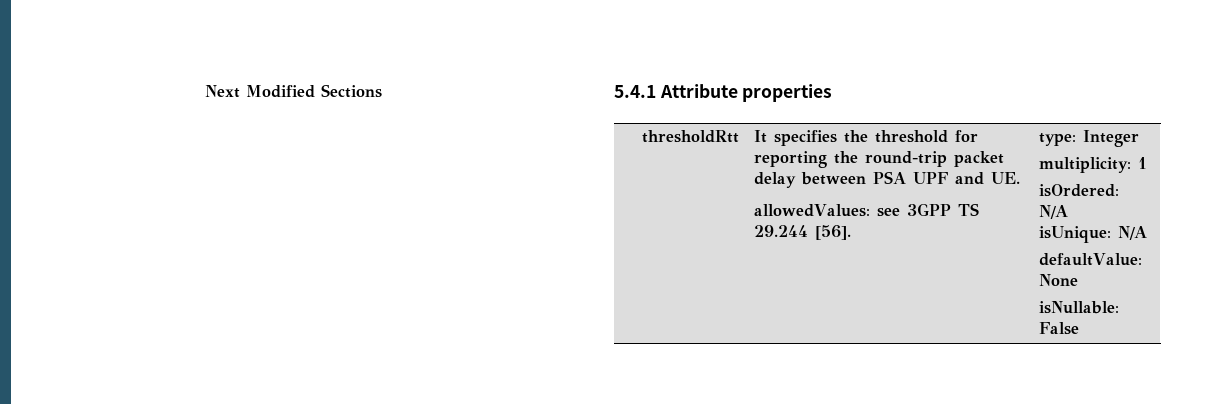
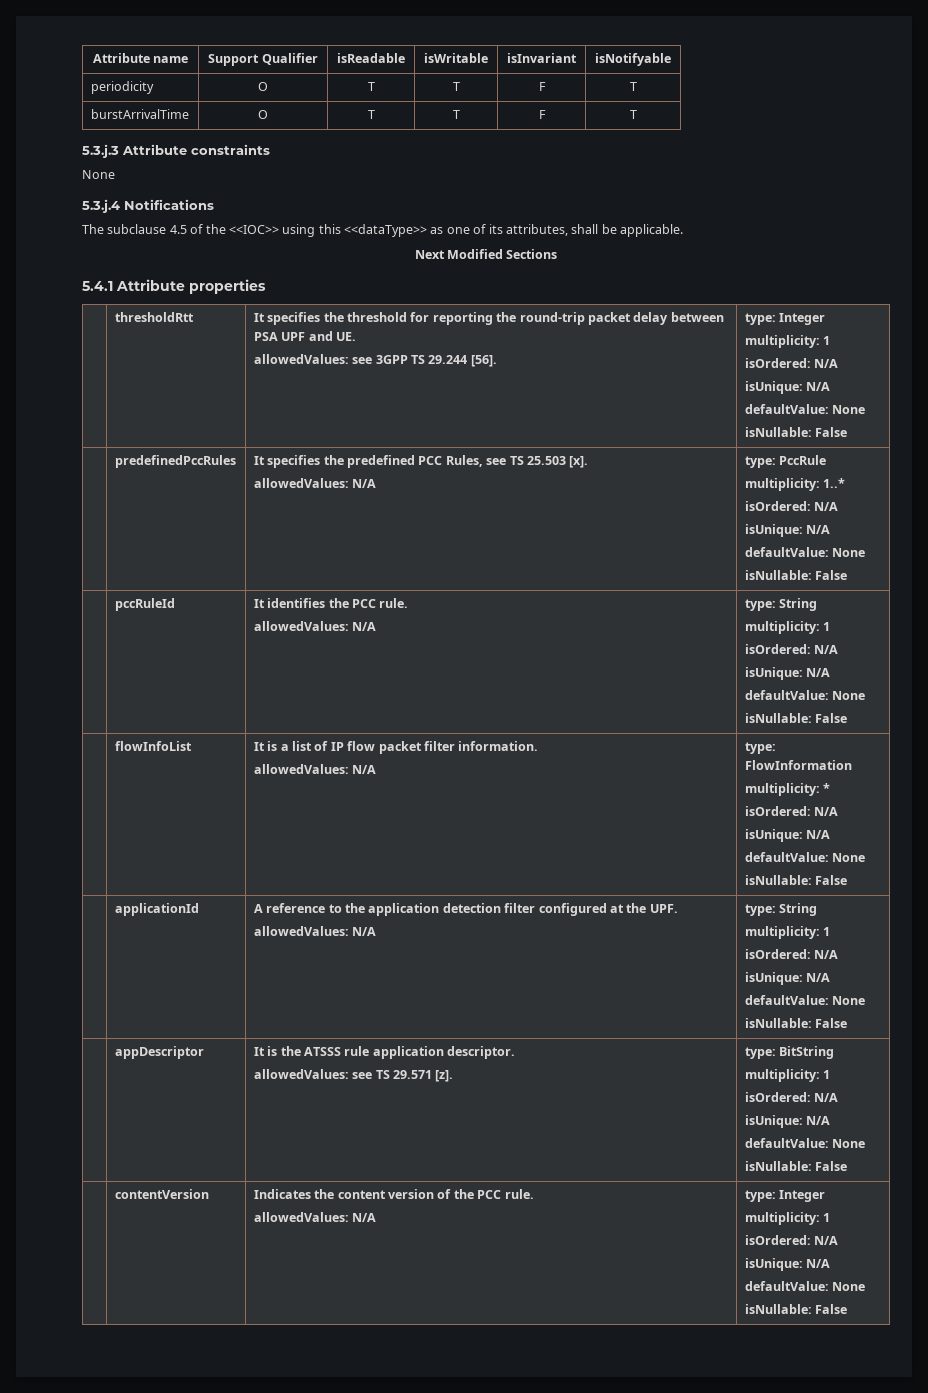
+ Attribute name | Support Qualifier | isReadable | isWritable | isInvariant | isNotifyable
+ periodicity | O | T | T | F | T
+ burstArrivalTime | O | T | T | F | T
+ 5.3.j.3 Attribute constraints
+ None
+ 5.3.j.4 Notifications
+ The subclause 4.5 of the <<IOC>> using this <<dataType>> as one of its attributes, shall be applicable.
+ | predefinedPccRules | It specifies the predefined PCC Rules, see TS 25.503 [x].
+ allowedValues: N/A | type: PccRule
+ multiplicity: 1..*
+ isOrdered: N/A
+ isUnique: N/A
+ defaultValue: None
+ isNullable: False
+ | pccRuleId | It identifies the PCC rule.
+ allowedValues: N/A | type: String
+ multiplicity: 1
+ isOrdered: N/A
+ isUnique: N/A
+ defaultValue: None
+ isNullable: False
+ | flowInfoList | It is a list of IP flow packet filter information.
+ allowedValues: N/A | type: FlowInformation
+ multiplicity: *
+ isOrdered: N/A
+ isUnique: N/A
+ defaultValue: None
+ isNullable: False
+ | applicationId | A reference to the application detection filter configured at the UPF.
+ allowedValues: N/A | type: String
+ multiplicity: 1
+ isOrdered: N/A
+ isUnique: N/A
+ defaultValue: None
+ isNullable: False
+ | appDescriptor | It is the ATSSS rule application descriptor.
+ allowedValues: see TS 29.571 [z]. | type: BitString
+ multiplicity: 1
+ isOrdered: N/A
+ isUnique: N/A
+ defaultValue: None
+ isNullable: False
+ | contentVersion | Indicates the content version of the PCC rule.
+ allowedValues: N/A | type: Integer
+ multiplicity: 1
+ isOrdered: N/A
+ isUnique: N/A
+ defaultValue: None
+ isNullable: False

